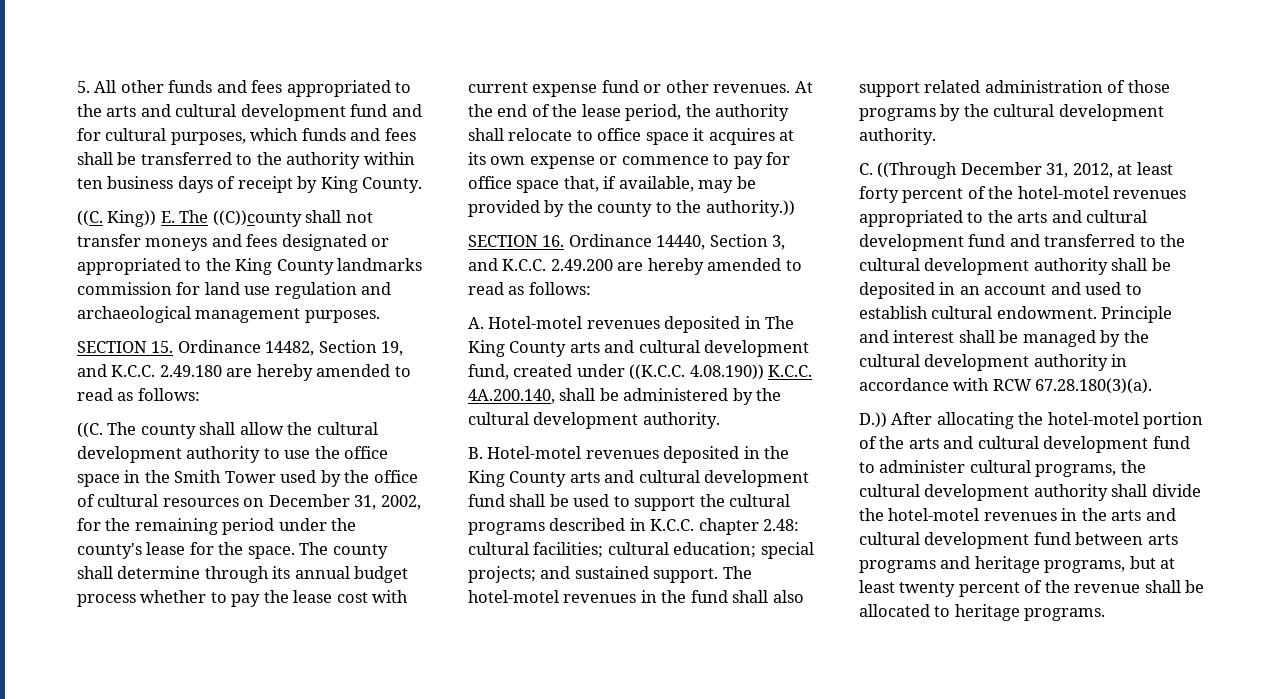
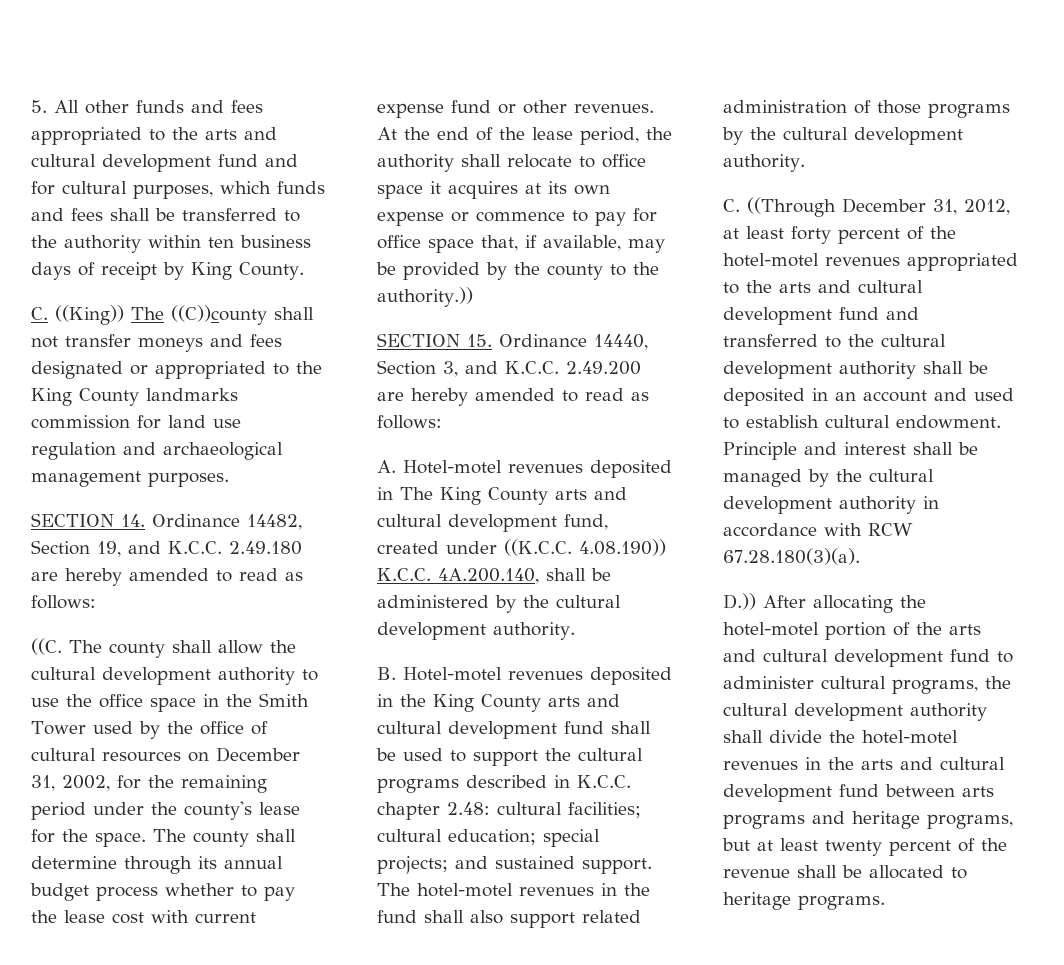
- ((C. King)) E. The ((C))county shall not transfer moneys and fees designated or appropriated to the King County landmarks commission for land use regulation and archaeological management purposes.
+ C. ((King)) The ((C))county shall not transfer moneys and fees designated or appropriated to the King County landmarks commission for land use regulation and archaeological management purposes.
- SECTION 15. Ordinance 14482, Section 19, and K.C.C. 2.49.180 are hereby amended to read as follows:
+ SECTION 14. Ordinance 14482, Section 19, and K.C.C. 2.49.180 are hereby amended to read as follows:
- SECTION 16. Ordinance 14440, Section 3, and K.C.C. 2.49.200 are hereby amended to read as follows:
+ SECTION 15. Ordinance 14440, Section 3, and K.C.C. 2.49.200 are hereby amended to read as follows:

